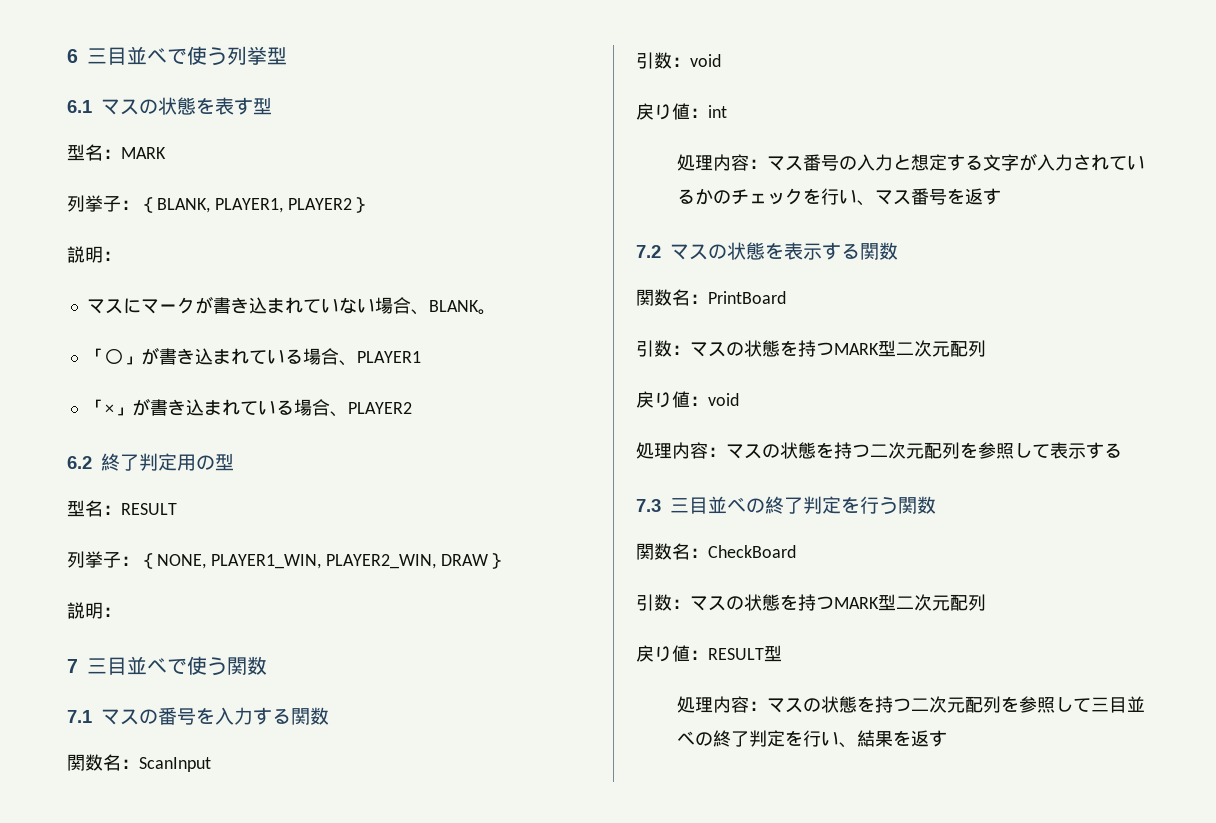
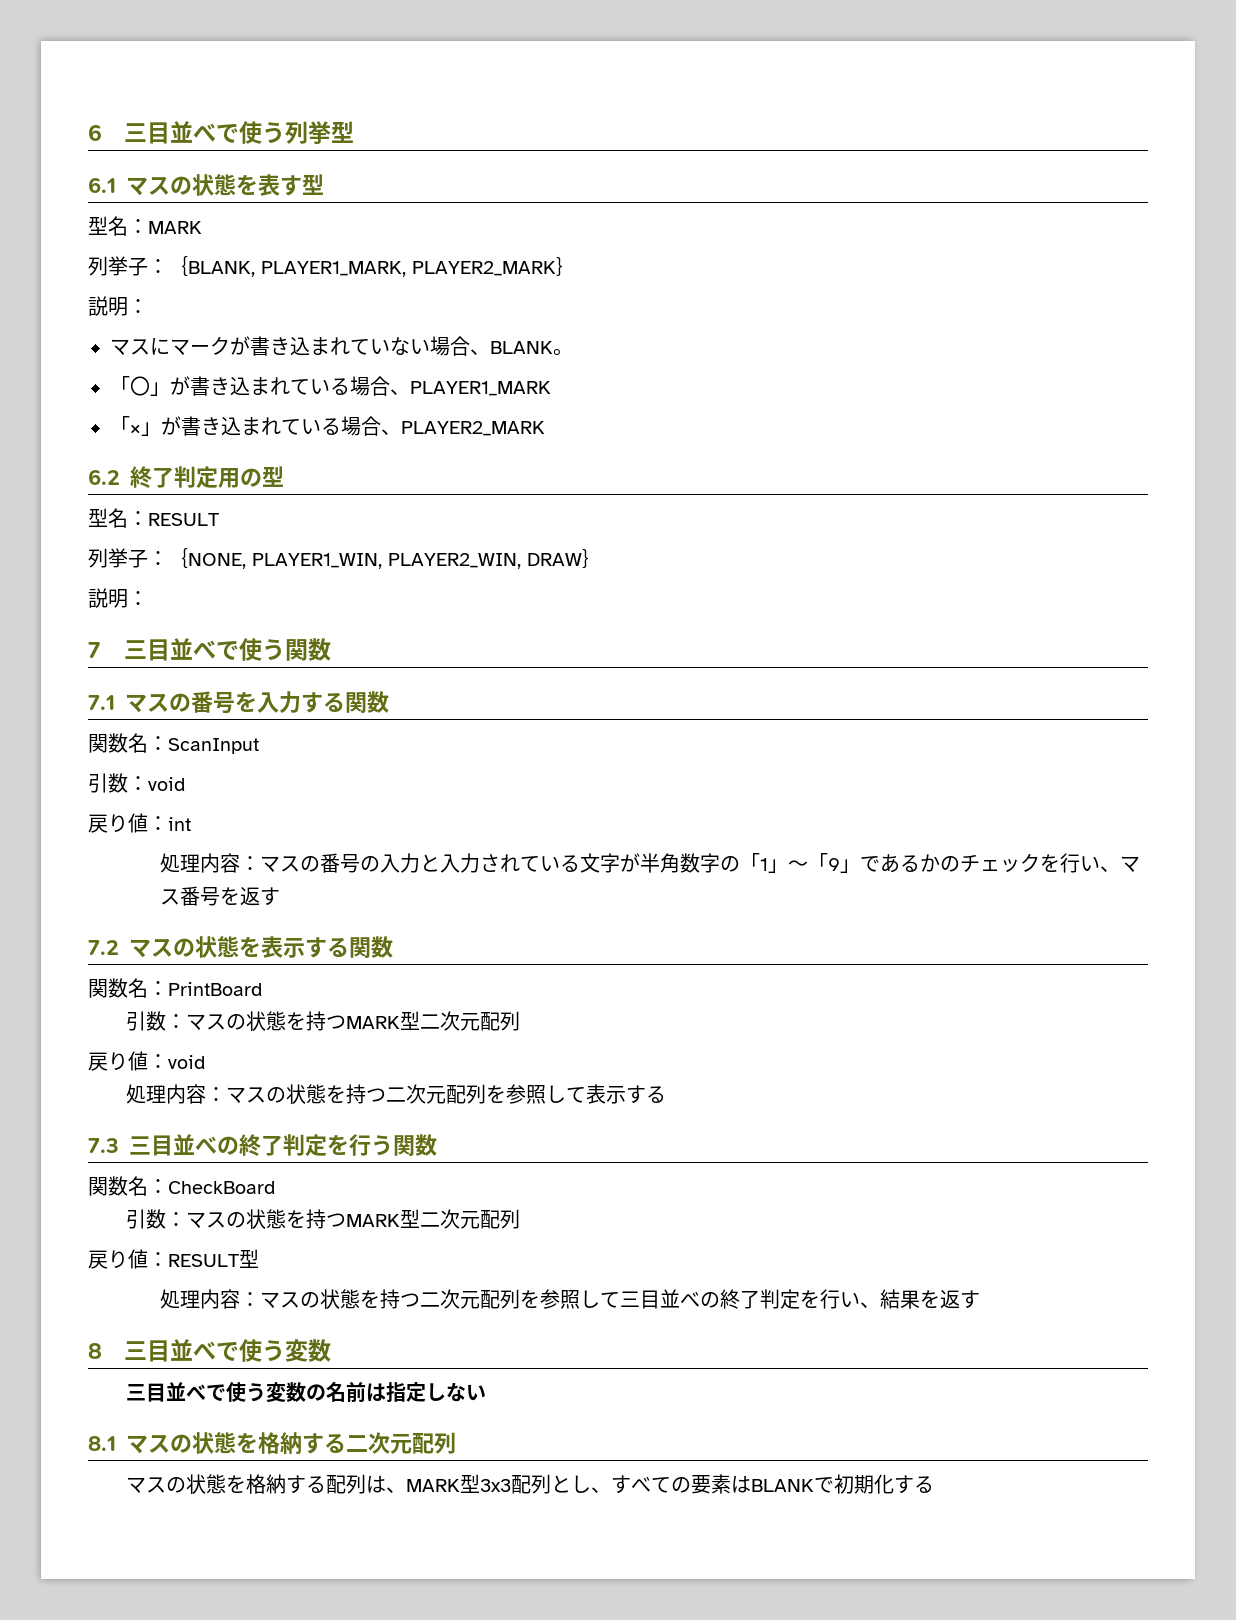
- 列挙子：｛BLANK, PLAYER1, PLAYER2｝
+ 列挙子：｛BLANK, PLAYER1_MARK, PLAYER2_MARK｝
- 「〇」が書き込まれている場合、PLAYER1
+ 「〇」が書き込まれている場合、PLAYER1_MARK
- 「×」が書き込まれている場合、PLAYER2
+ 「×」が書き込まれている場合、PLAYER2_MARK
- 処理内容：マス番号の入力と想定する文字が入力されているかのチェックを行い、マス番号を返す
+ 処理内容：マスの番号の入力と入力されている文字が半角数字の「1」～「9」であるかのチェックを行い、マス番号を返す
+ 8三目並べで使う変数
+ 三目並べで使う変数の名前は指定しない
+ 8.1マスの状態を格納する二次元配列
+ マスの状態を格納する配列は、MARK型3x3配列とし、すべての要素はBLANKで初期化する

